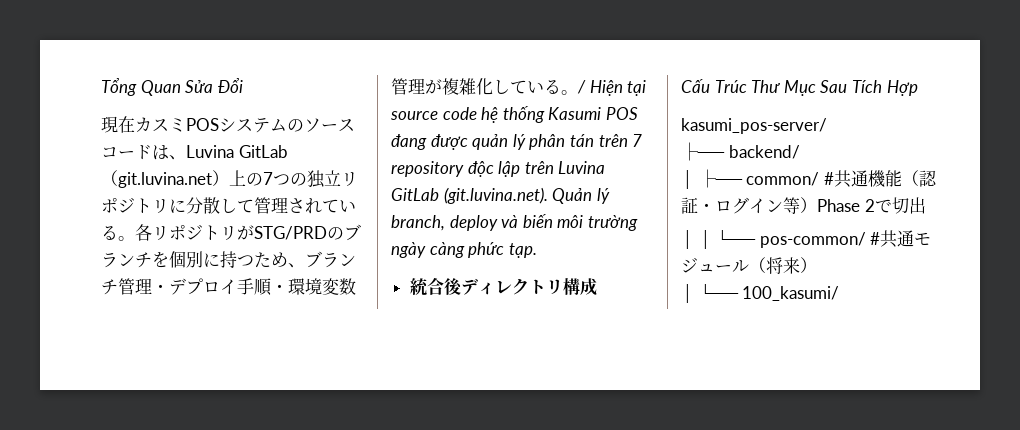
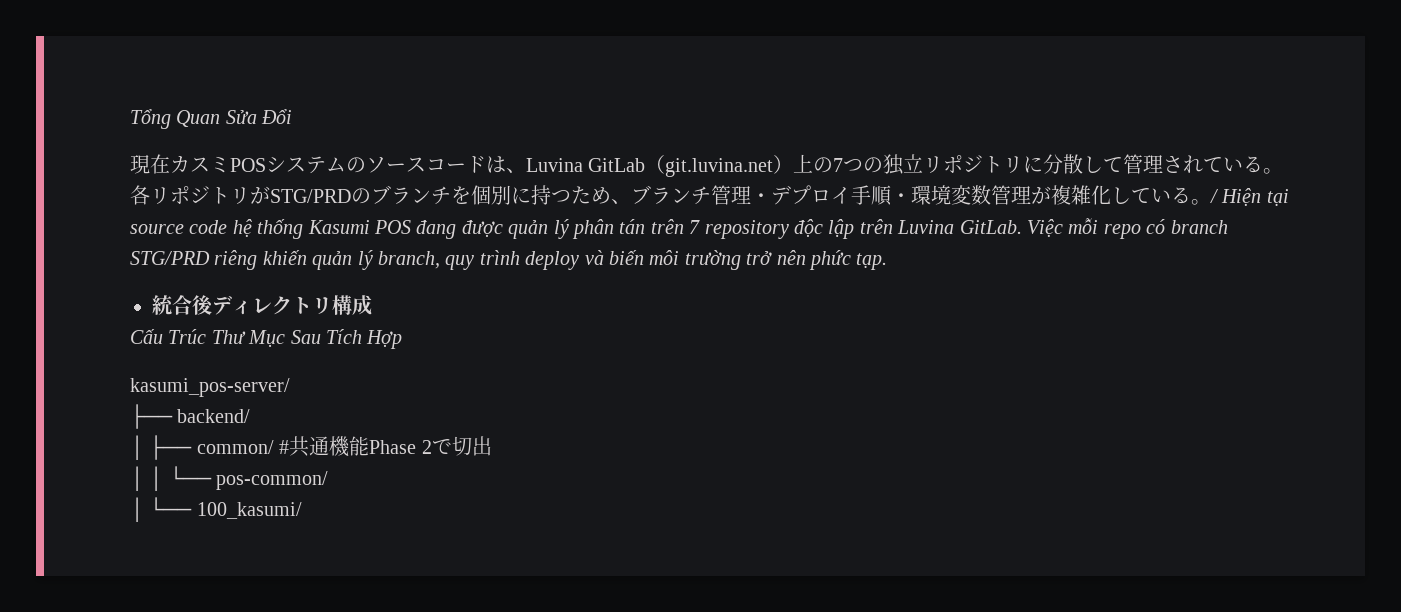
- / Hiện tại source code hệ thống Kasumi POS đang được quản lý phân tán trên 7 repository độc lập trên Luvina GitLab (git.luvina.net). Quản lý branch, deploy và biến môi trường ngày càng phức tạp.
+ / Hiện tại source code hệ thống Kasumi POS đang được quản lý phân tán trên 7 repository độc lập trên Luvina GitLab. Việc mỗi repo có branch STG/PRD riêng khiến quản lý branch, quy trình deploy và biến môi trường trở nên phức tạp.
- │ ├── common/ #共通機能（認証・ログイン等）Phase 2で切出
+ │ ├── common/ #共通機能Phase 2で切出
- │ │ └── pos-common/ #共通モジュール（将来）
+ │ │ └── pos-common/

